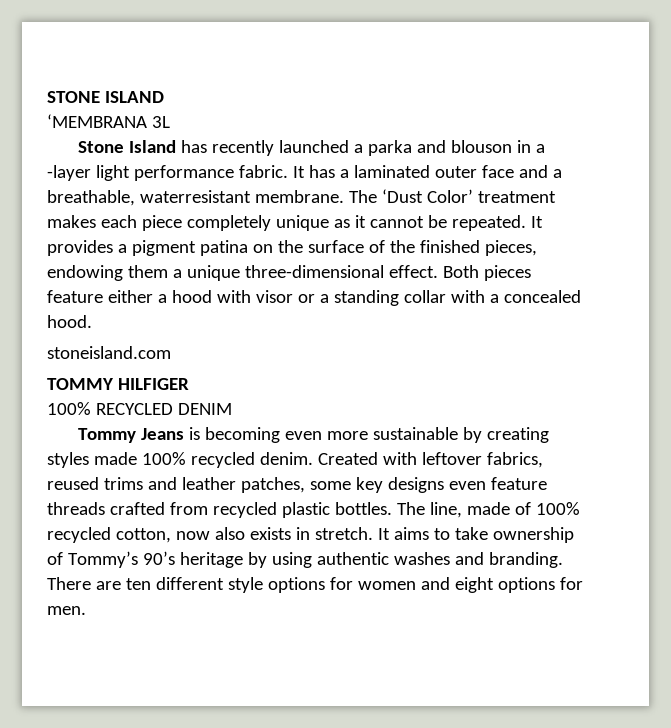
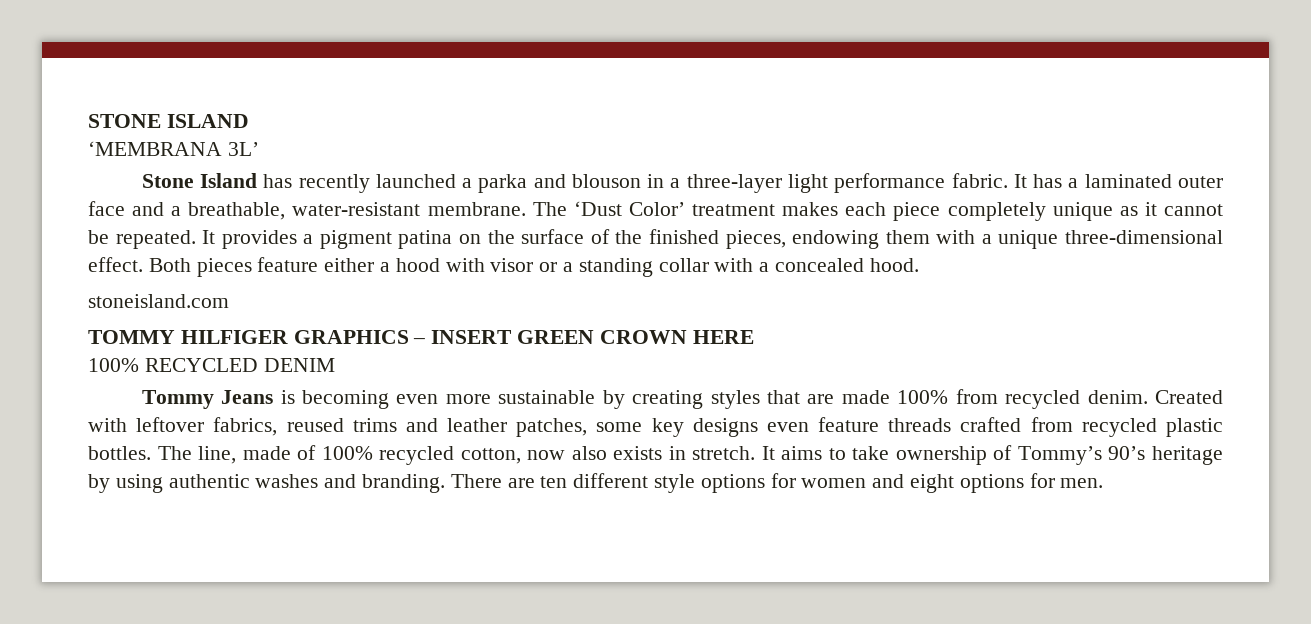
- ‘MEMBRANA 3L
+ ‘MEMBRANA 3L’
- Stone Island has recently launched a parka and blouson in a -layer light performance fabric.
+ Stone Island has recently launched a parka and blouson in a three-layer light performance fabric.
- It has a laminated outer face and a breathable, waterresistant membrane.
+ It has a laminated outer face and a breathable, water-resistant membrane.
- It provides a pigment patina on the surface of the finished pieces, endowing them a unique three-dimensional effect.
+ It provides a pigment patina on the surface of the finished pieces, endowing them with a unique three-dimensional effect.
- TOMMY HILFIGER
+ TOMMY HILFIGER GRAPHICS – INSERT GREEN CROWN HERE
- Tommy Jeans is becoming even more sustainable by creating styles made 100% recycled denim.
+ Tommy Jeans is becoming even more sustainable by creating styles that are made 100% from recycled denim.

